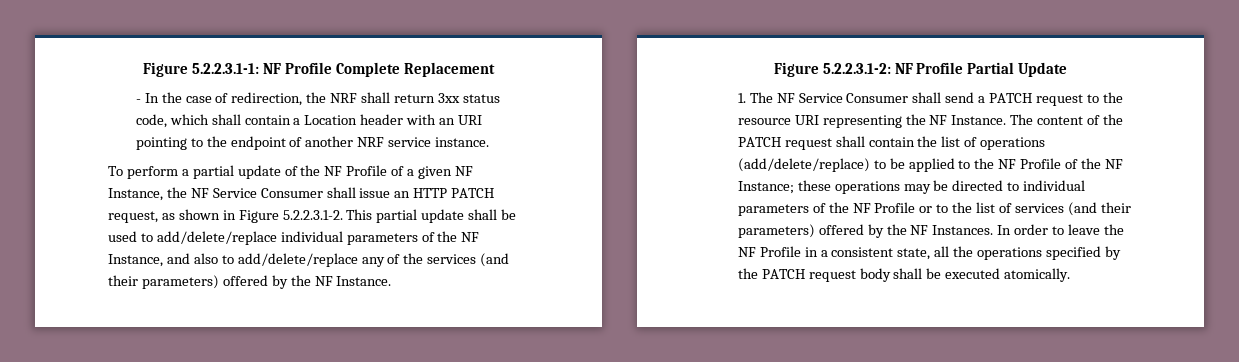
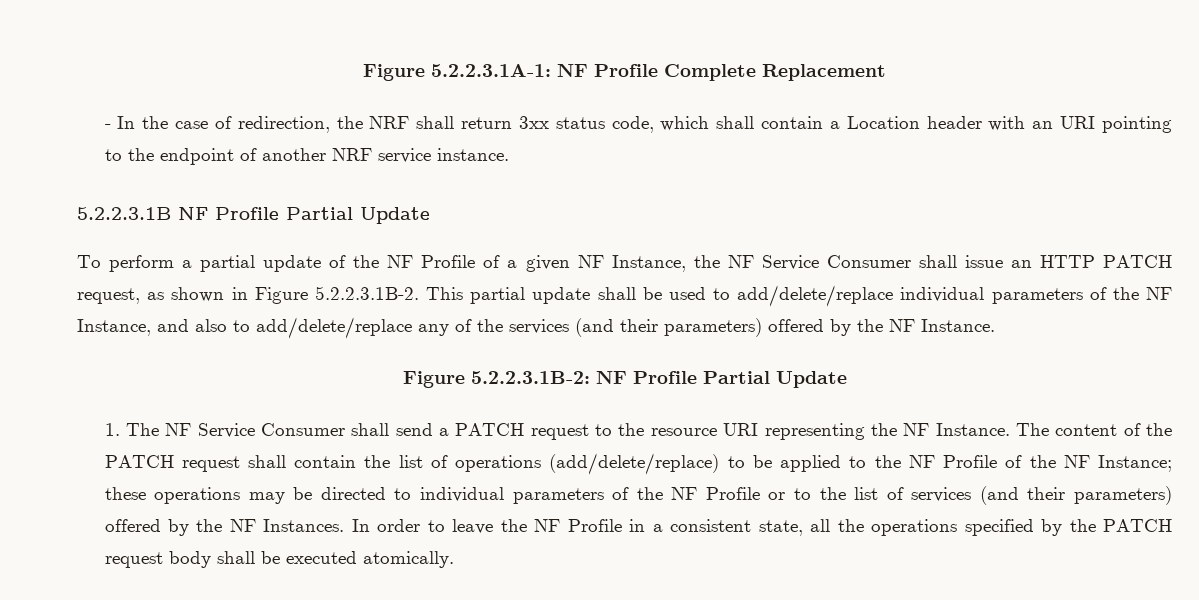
- Figure 5.2.2.3.1-1: NF Profile Complete Replacement
+ Figure 5.2.2.3.1A-1: NF Profile Complete Replacement
+ 5.2.2.3.1B NF Profile Partial Update
- To perform a partial update of the NF Profile of a given NF Instance, the NF Service Consumer shall issue an HTTP PATCH request, as shown in Figure 5.2.2.3.1-2. This partial update shall be used to add/delete/replace individual parameters of the NF Instance, and also to add/delete/replace any of the services (and their parameters) offered by the NF Instance.
+ To perform a partial update of the NF Profile of a given NF Instance, the NF Service Consumer shall issue an HTTP PATCH request, as shown in Figure 5.2.2.3.1B-2. This partial update shall be used to add/delete/replace individual parameters of the NF Instance, and also to add/delete/replace any of the services (and their parameters) offered by the NF Instance.
- Figure 5.2.2.3.1-2: NF Profile Partial Update
+ Figure 5.2.2.3.1B-2: NF Profile Partial Update

